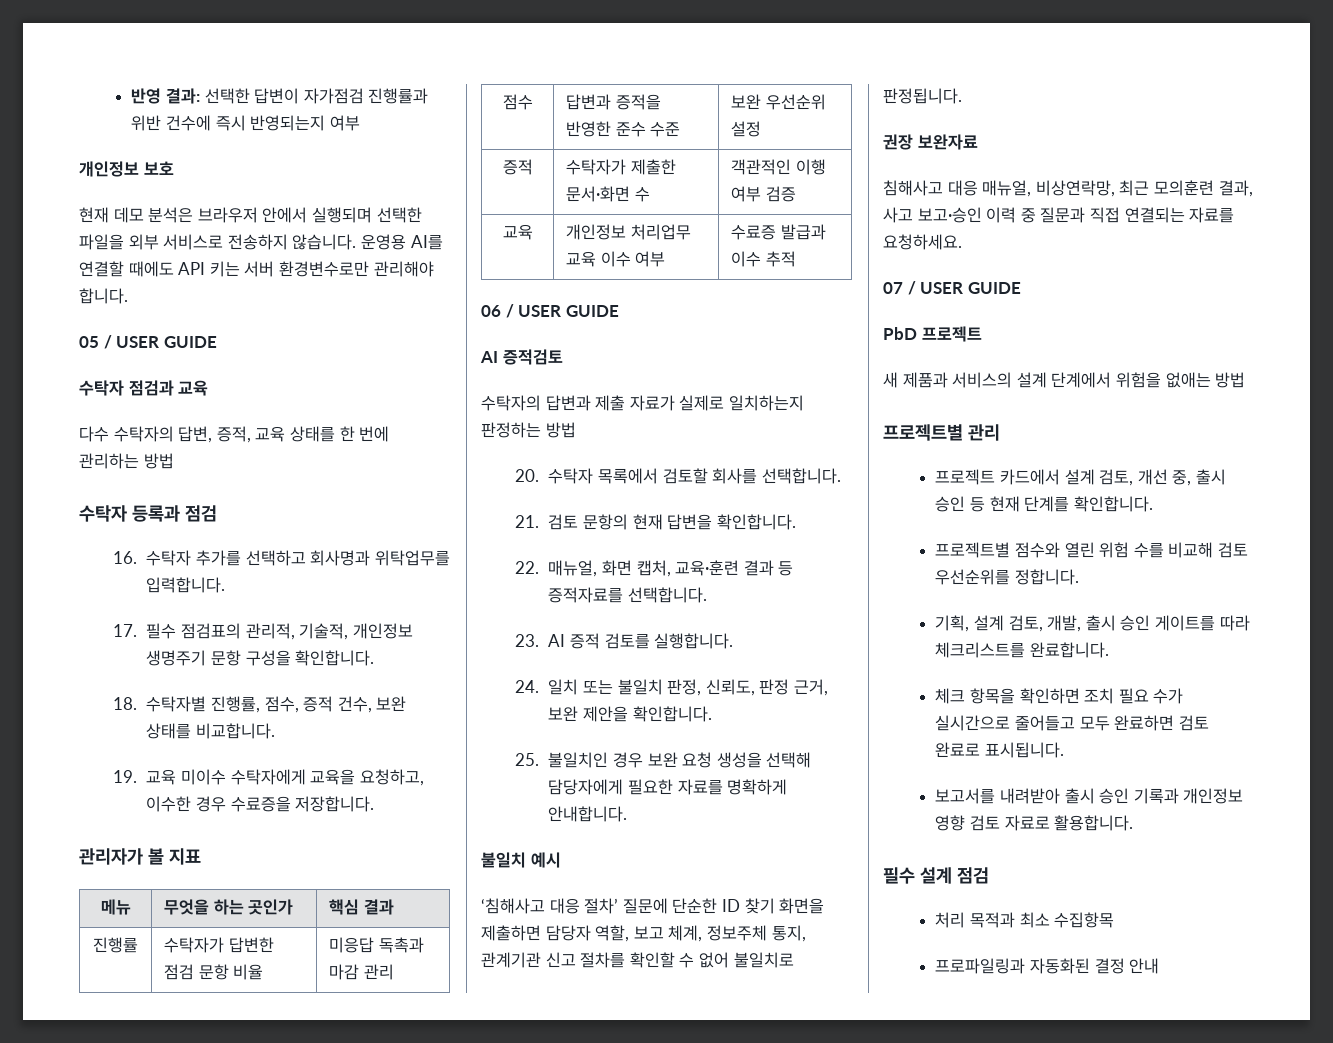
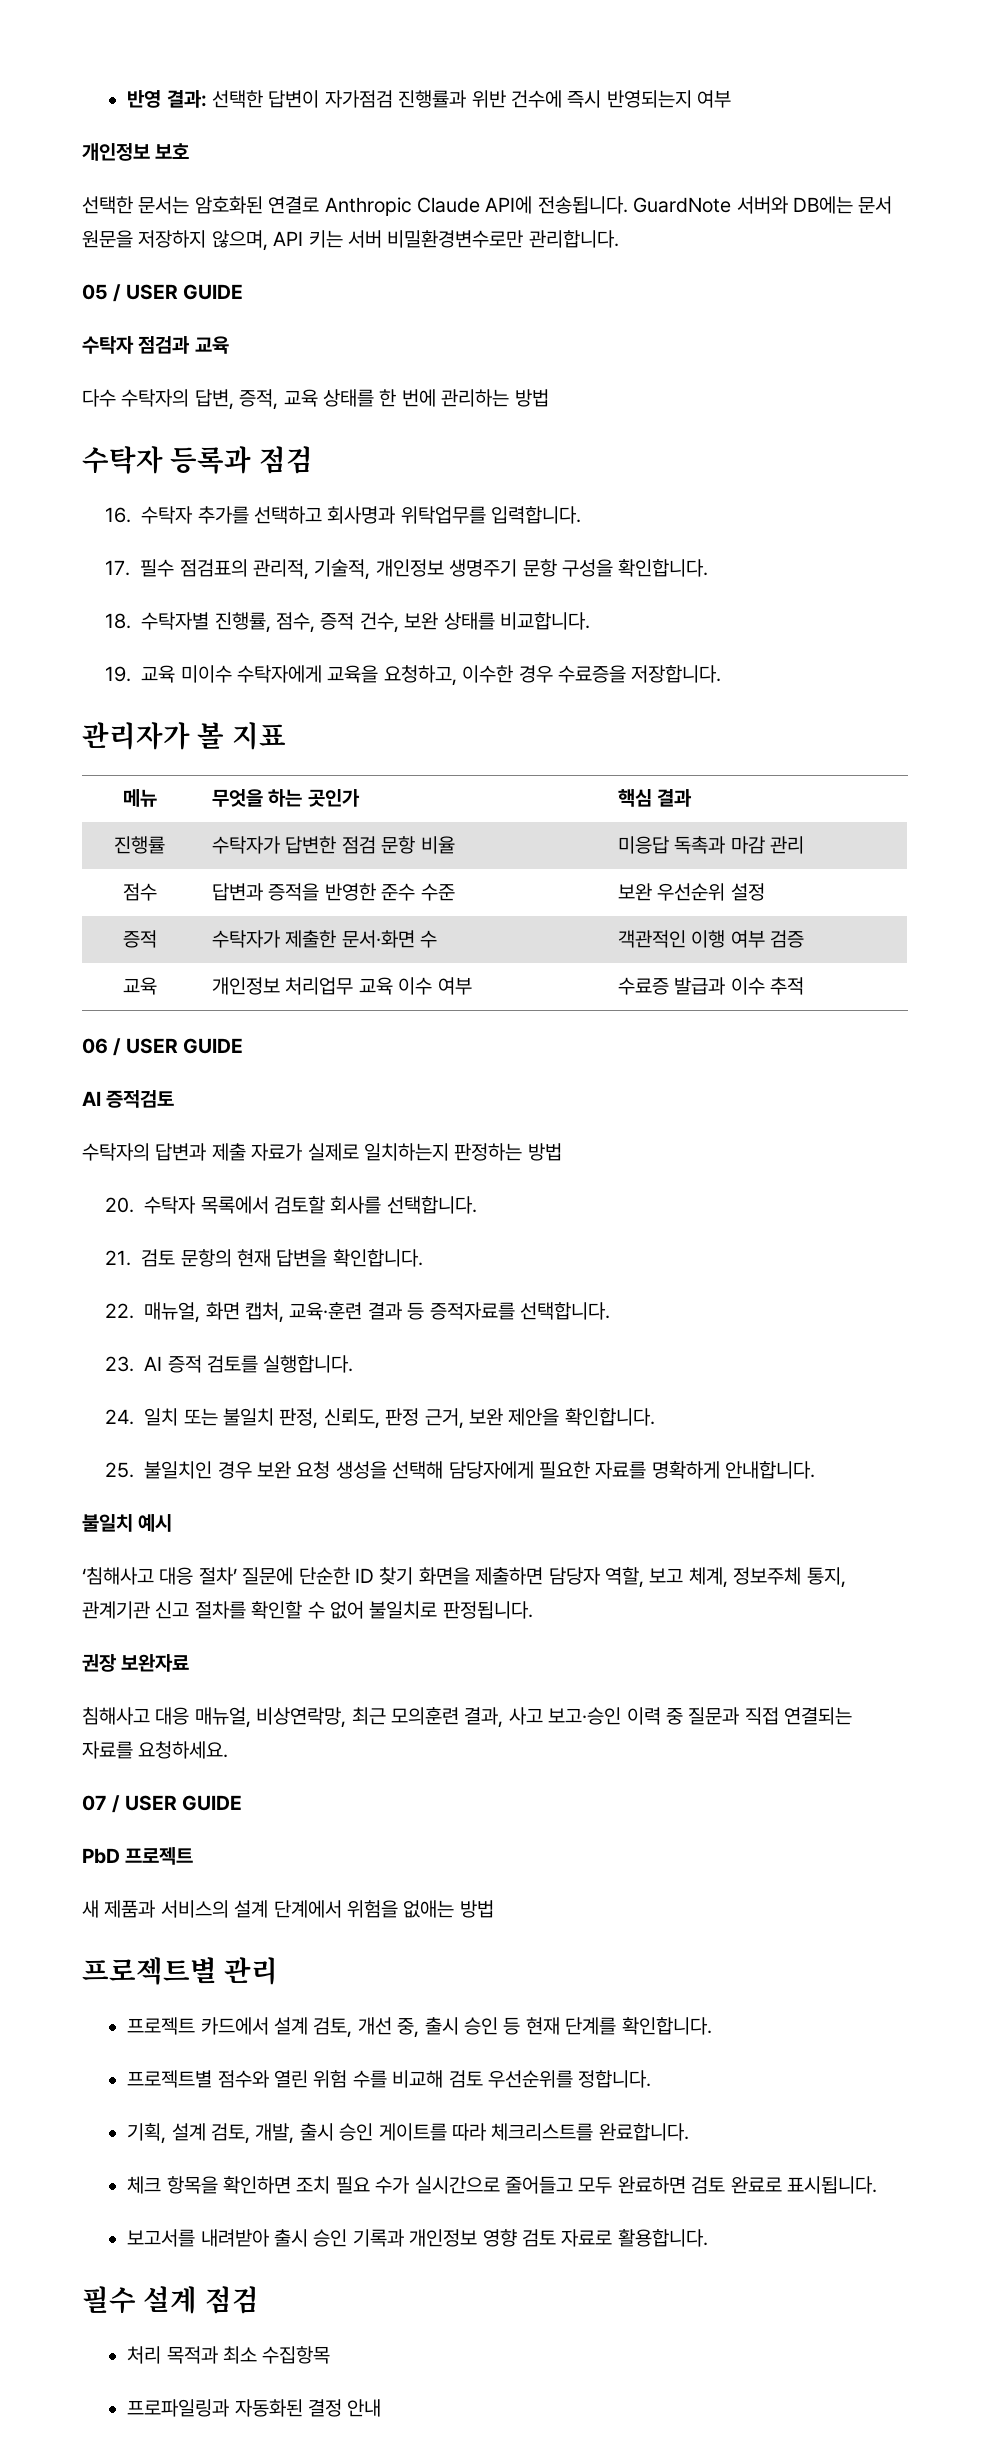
- 현재 데모 분석은 브라우저 안에서 실행되며 선택한 파일을 외부 서비스로 전송하지 않습니다. 운영용 AI를 연결할 때에도 API 키는 서버 환경변수로만 관리해야 합니다.
+ 선택한 문서는 암호화된 연결로 Anthropic Claude API에 전송됩니다. GuardNote 서버와 DB에는 문서 원문을 저장하지 않으며, API 키는 서버 비밀환경변수로만 관리합니다.

